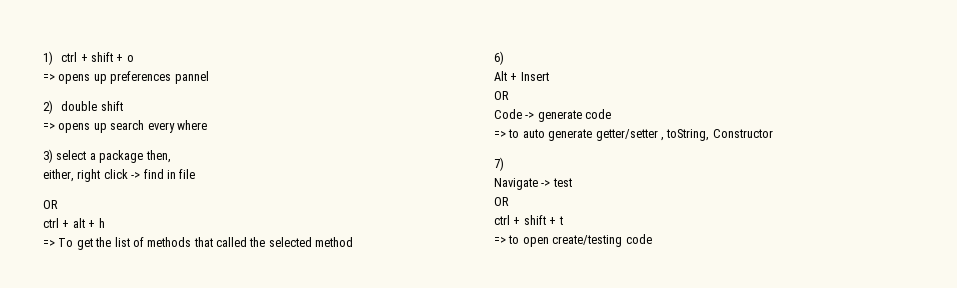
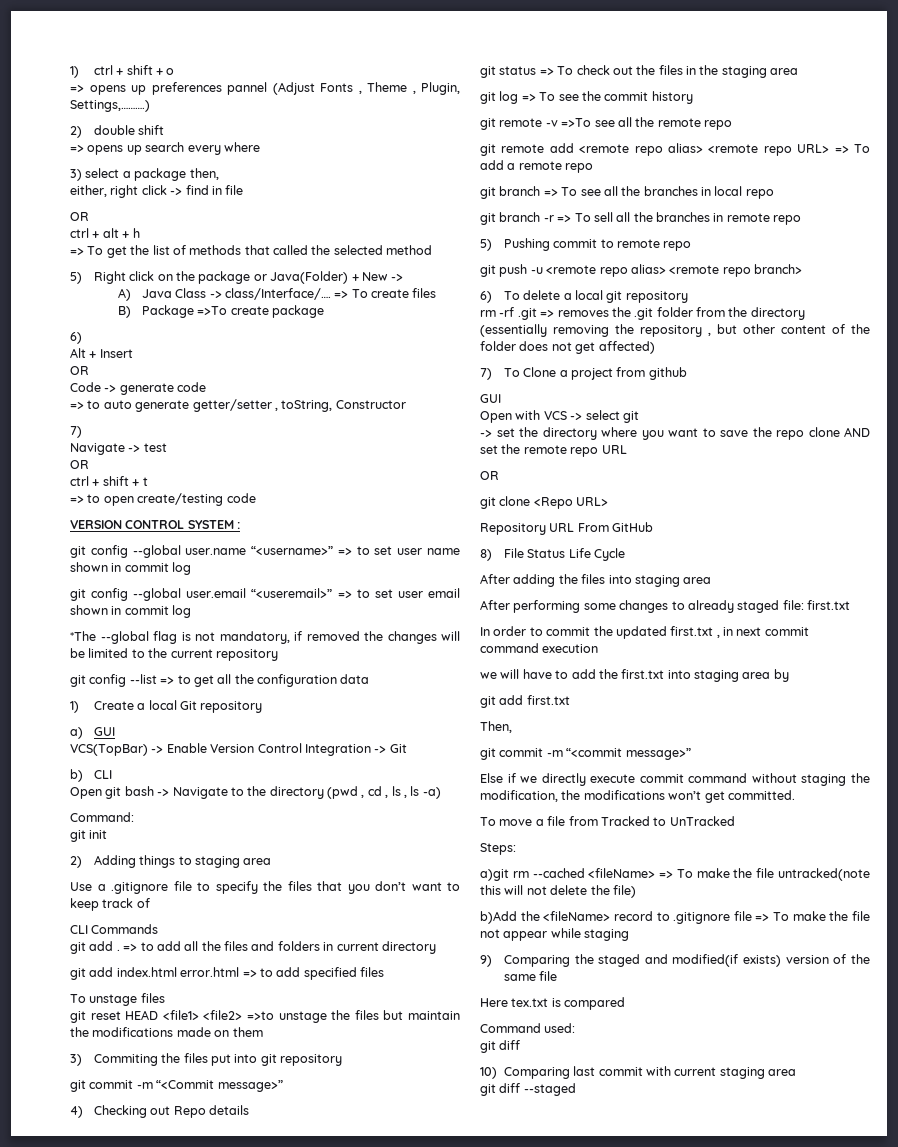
- => opens up preferences pannel
+ => opens up preferences pannel (Adjust Fonts , Theme , Plugin, Settings,……….)
+ 5) Right click on the package or Java(Folder) + New ->
+ A) Java Class -> class/Interface/…. => To create files
+ B) Package =>To create package
+ VERSION CONTROL SYSTEM :
+ git config --global user.name “<username>” => to set user name shown in commit log
+ git config --global user.email “<useremail>” => to set user email shown in commit log
+ *The --global flag is not mandatory, if removed the changes will be limited to the current repository
+ git config --list => to get all the configuration data
+ 1) Create a local Git repository
+ a) GUI
+ VCS(TopBar) -> Enable Version Control Integration -> Git
+ b) CLI
+ Open git bash -> Navigate to the directory (pwd , cd , ls , ls -a)
+ Command:
+ git init
+ 2) Adding things to staging area
+ Use a .gitignore file to specify the files that you don’t want to keep track of
+ CLI Commands
+ git add . => to add all the files and folders in current directory
+ git add index.html error.html => to add specified files
+ To unstage files
+ git reset HEAD <file1> <file2> =>to unstage the files but maintain the modifications made on them
+ 3) Commiting the files put into git repository
+ git commit -m “<Commit message>”
+ 4) Checking out Repo details
+ git status => To check out the files in the staging area
+ git log => To see the commit history
+ git remote -v =>To see all the remote repo
+ git remote add <remote repo alias> <remote repo URL> => To add a remote repo
+ git branch => To see all the branches in local repo
+ git branch -r => To sell all the branches in remote repo
+ 5) Pushing commit to remote repo
+ git push -u <remote repo alias> <remote repo branch>
+ 6) To delete a local git repository
+ rm -rf .git => removes the .git folder from the directory (essentially removing the repository , but other content of the folder does not get affected)
+ 7) To Clone a project from github
+ GUI
+ Open with VCS -> select git
+ -> set the directory where you want to save the repo clone AND set the remote repo URL
+ OR
+ git clone <Repo URL>
+ Repository URL From GitHub
+ 8) File Status Life Cycle
+ After adding the files into staging area
+ After performing some changes to already staged file: first.txt
+ In order to commit the updated first.txt , in next commit command execution
+ we will have to add the first.txt into staging area by
+ git add first.txt
+ Then,
+ git commit -m “<commit message>”
+ Else if we directly execute commit command without staging the modification, the modifications won’t get committed.
+ To move a file from Tracked to UnTracked
+ Steps:
+ a)git rm --cached <fileName> => To make the file untracked(note this will not delete the file)
+ b)Add the <fileName> record to .gitignore file => To make the file not appear while staging
+ 9) Comparing the staged and modified(if exists) version of the same file
+ Here tex.txt is compared
+ Command used:
+ git diff
+ 10) Comparing last commit with current staging area
+ git diff --staged

